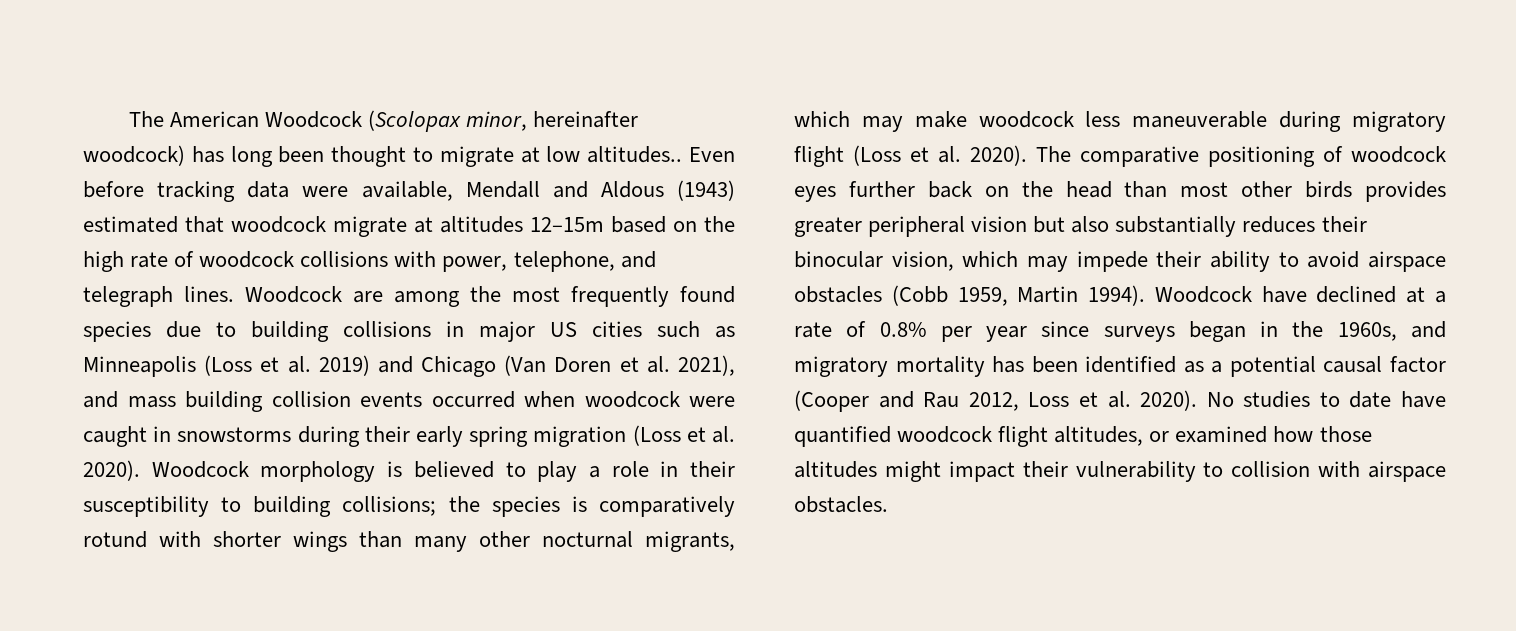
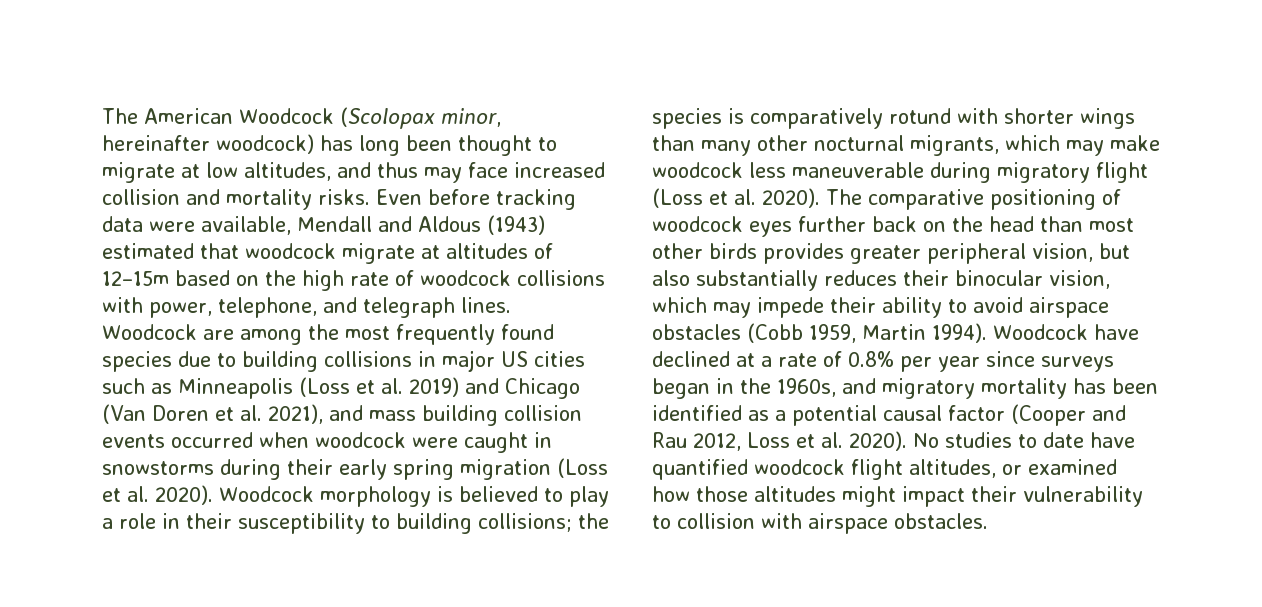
- The American Woodcock (Scolopax minor, hereinafter woodcock) has long been thought to migrate at low altitudes..
+ The American Woodcock (Scolopax minor, hereinafter woodcock) has long been thought to migrate at low altitudes, and thus may face increased collision and mortality risks.
- Even before tracking data were available, Mendall and Aldous (1943) estimated that woodcock migrate at altitudes 12–15m based on the high rate of woodcock collisions with power, telephone, and telegraph lines.
+ Even before tracking data were available, Mendall and Aldous (1943) estimated that woodcock migrate at altitudes of 12–15m based on the high rate of woodcock collisions with power, telephone, and telegraph lines.
- The comparative positioning of woodcock eyes further back on the head than most other birds provides greater peripheral vision but also substantially reduces their binocular vision, which may impede their ability to avoid airspace obstacles (Cobb 1959, Martin 1994).
+ The comparative positioning of woodcock eyes further back on the head than most other birds provides greater peripheral vision, but also substantially reduces their binocular vision, which may impede their ability to avoid airspace obstacles (Cobb 1959, Martin 1994).

